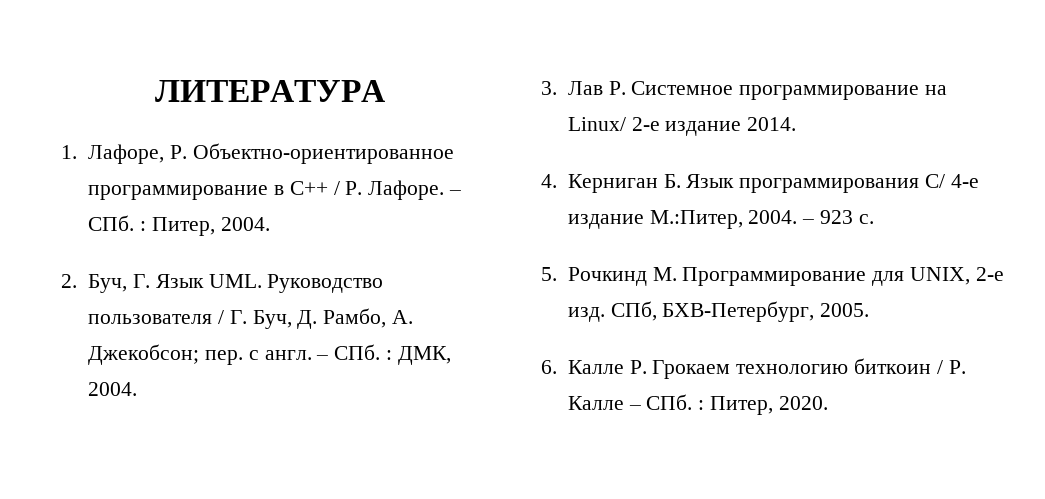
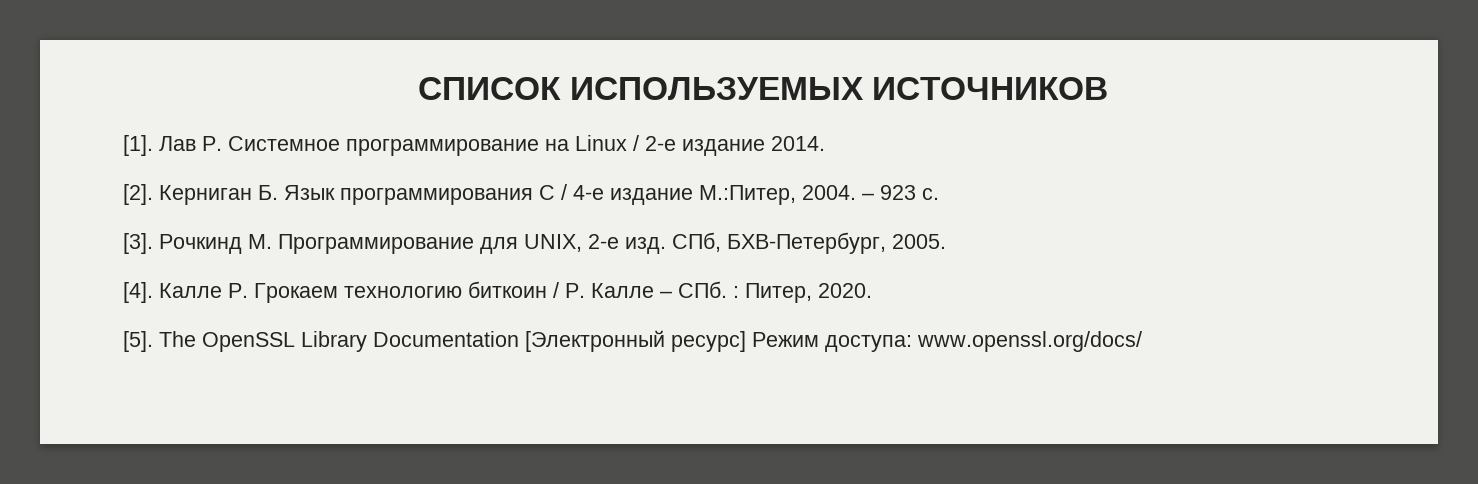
- ЛИТЕРАТУРА
- 1. Лафоре, Р. Объектно-ориентированное программирование в C++ / Р. Лафоре. – СПб. : Питер, 2004.
- 2. Буч, Г. Язык UML. Руководство пользователя / Г. Буч, Д. Рамбо, А. Джекобсон; пер. с англ. – СПб. : ДМК, 2004.
- 3. Лав Р. Системное программирование на Linux/ 2-е издание 2014.
+ СПИСОК ИСПОЛЬЗУЕМЫХ ИСТОЧНИКОВ
+ [1]. Лав Р. Системное программирование на Linux / 2-е издание 2014.
- 4. Керниган Б. Язык программирования С/ 4-е издание М.:Питер, 2004.
+ [2]. Керниган Б. Язык программирования С / 4-е издание М.:Питер, 2004.
- 5. Рочкинд М. Программирование для UNIX, 2-е изд.
+ [3]. Рочкинд М. Программирование для UNIX, 2-е изд.
- 6. Калле Р. Грокаем технологию биткоин / Р. Калле – СПб. : Питер, 2020.
+ [4]. Калле Р. Грокаем технологию биткоин / Р. Калле – СПб. : Питер, 2020.
+ [5]. The OpenSSL Library Documentation [Электронный ресурс] Режим доступа: www.openssl.org/docs/

